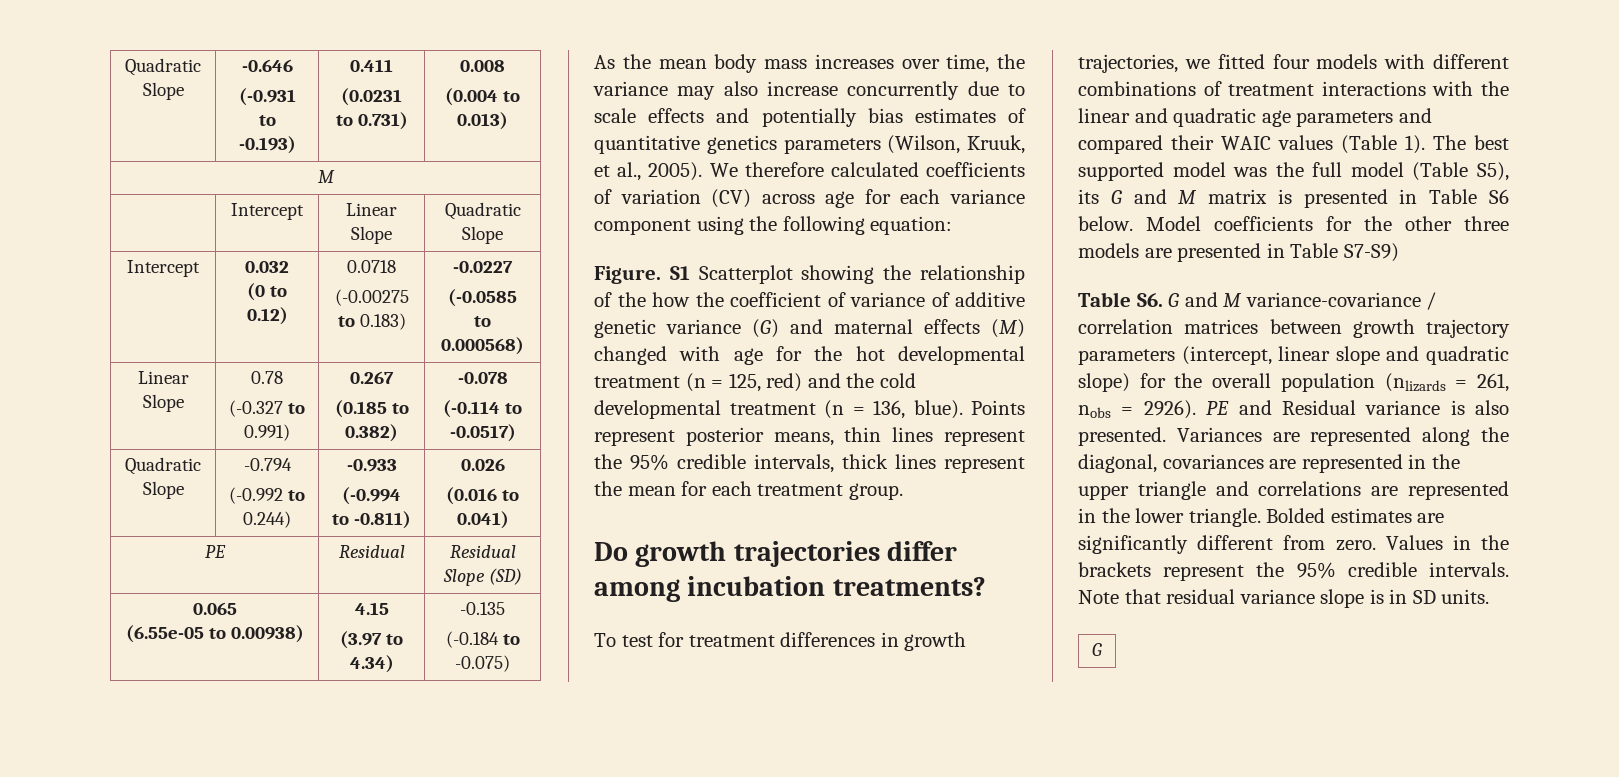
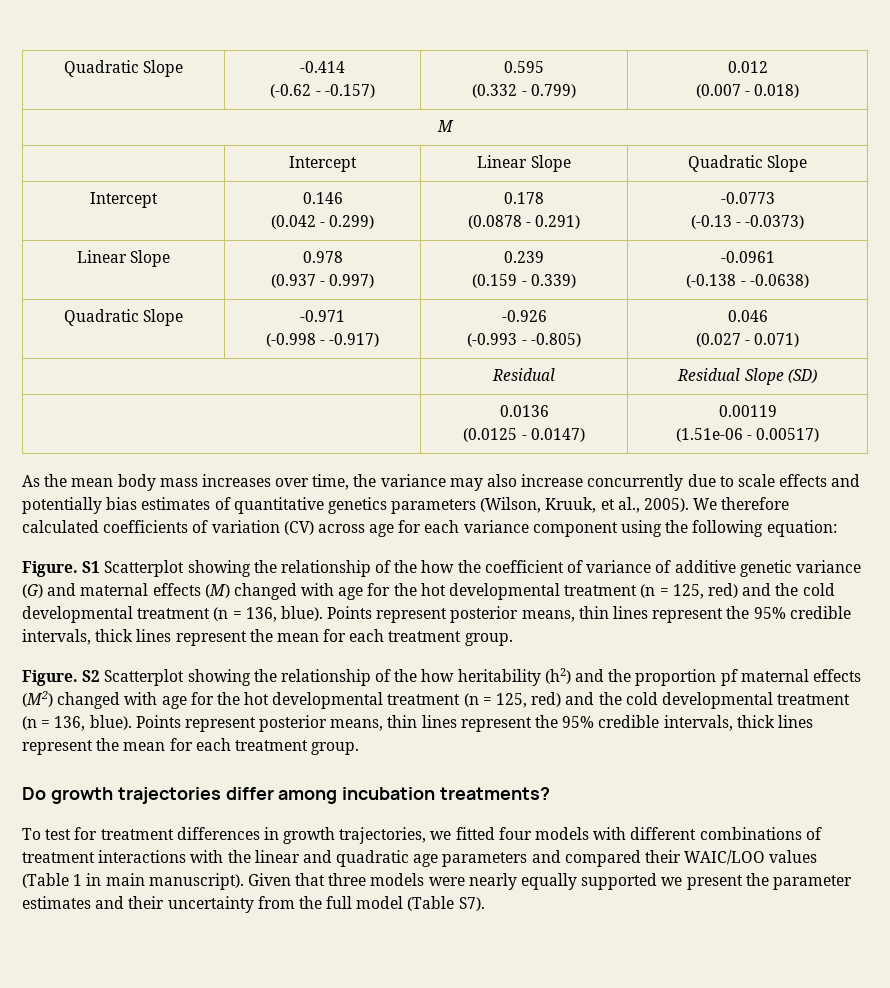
- Quadratic Slope | -0.646
- (-0.931 to -0.193) | 0.411
- (0.0231 to 0.731) | 0.008
- (0.004 to 0.013)
+ Quadratic Slope | -0.414
+ (-0.62 - -0.157) | 0.595
+ (0.332 - 0.799) | 0.012
+ (0.007 - 0.018)
- Intercept | 0.032
- (0 to 0.12) | 0.0718
- (-0.00275 to 0.183) | -0.0227
- (-0.0585 to 0.000568)
- Linear Slope | 0.78
- (-0.327 to 0.991) | 0.267
- (0.185 to 0.382) | -0.078
- (-0.114 to -0.0517)
- Quadratic Slope | -0.794
- (-0.992 to 0.244) | -0.933
- (-0.994 to -0.811) | 0.026
- (0.016 to 0.041)
- PE | Residual | Residual Slope (SD)
- 0.065
- (6.55e-05 to 0.00938) | 4.15
- (3.97 to 4.34) | -0.135
- (-0.184 to -0.075)
+ Intercept | 0.146
+ (0.042 - 0.299) | 0.178
+ (0.0878 - 0.291) | -0.0773
+ (-0.13 - -0.0373)
+ Linear Slope | 0.978
+ (0.937 - 0.997) | 0.239
+ (0.159 - 0.339) | -0.0961
+ (-0.138 - -0.0638)
+ Quadratic Slope | -0.971
+ (-0.998 - -0.917) | -0.926
+ (-0.993 - -0.805) | 0.046
+ (0.027 - 0.071)
+ | Residual | Residual Slope (SD)
+ | 0.0136
+ (0.0125 - 0.0147) | 0.00119
+ (1.51e-06 - 0.00517)
+ Figure. S2 Scatterplot showing the relationship of the how heritability (h2) and the proportion pf maternal effects (M2) changed with age for the hot developmental treatment (n = 125, red) and the cold developmental treatment (n = 136, blue). Points represent posterior means, thin lines represent the 95% credible intervals, thick lines represent the mean for each treatment group.
- To test for treatment differences in growth trajectories, we fitted four models with different combinations of treatment interactions with the linear and quadratic age parameters and compared their WAIC values (Table 1). The best supported model was the full model (Table S5), its G and M matrix is presented in Table S6 below. Model coefficients for the other three models are presented in Table S7-S9)
- Table S6. G and M variance-covariance / correlation matrices between growth trajectory parameters (intercept, linear slope and quadratic slope) for the overall population (nlizards = 261, nobs = 2926). PE and Residual variance is also presented. Variances are represented along the diagonal, covariances are represented in the upper triangle and correlations are represented in the lower triangle. Bolded estimates are significantly different from zero. Values in the brackets represent the 95% credible intervals. Note that residual variance slope is in SD units.
- G
+ To test for treatment differences in growth trajectories, we fitted four models with different combinations of treatment interactions with the linear and quadratic age parameters and compared their WAIC/LOO values (Table 1 in main manuscript). Given that three models were nearly equally supported we present the parameter estimates and their uncertainty from the full model (Table S7).

